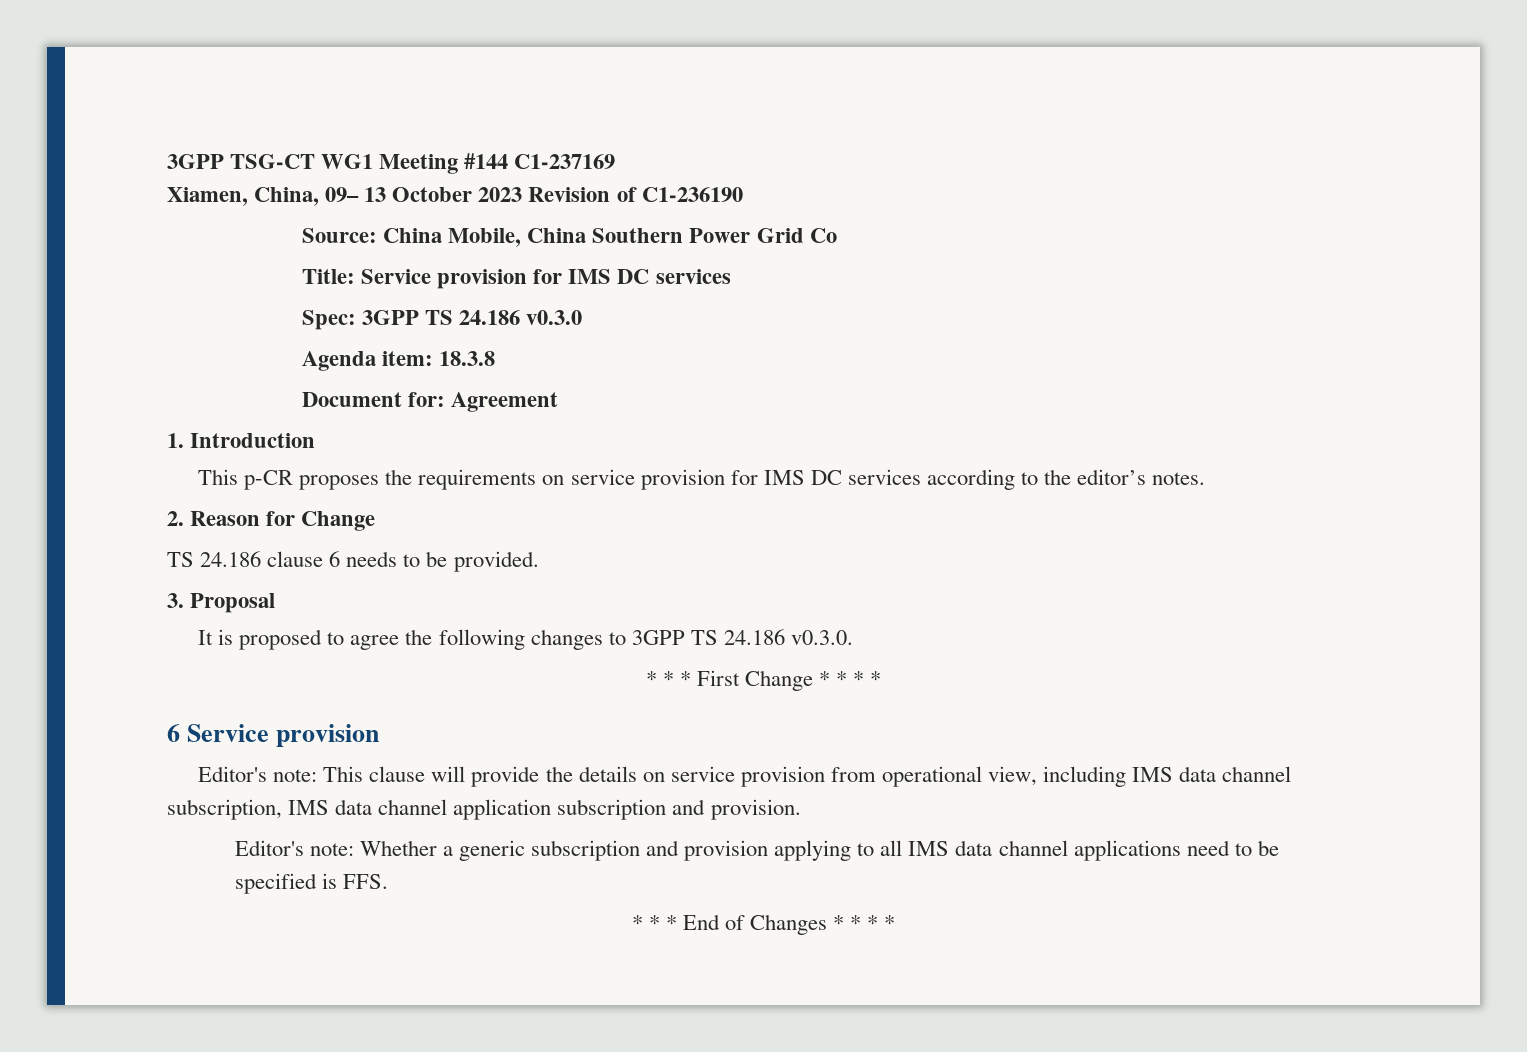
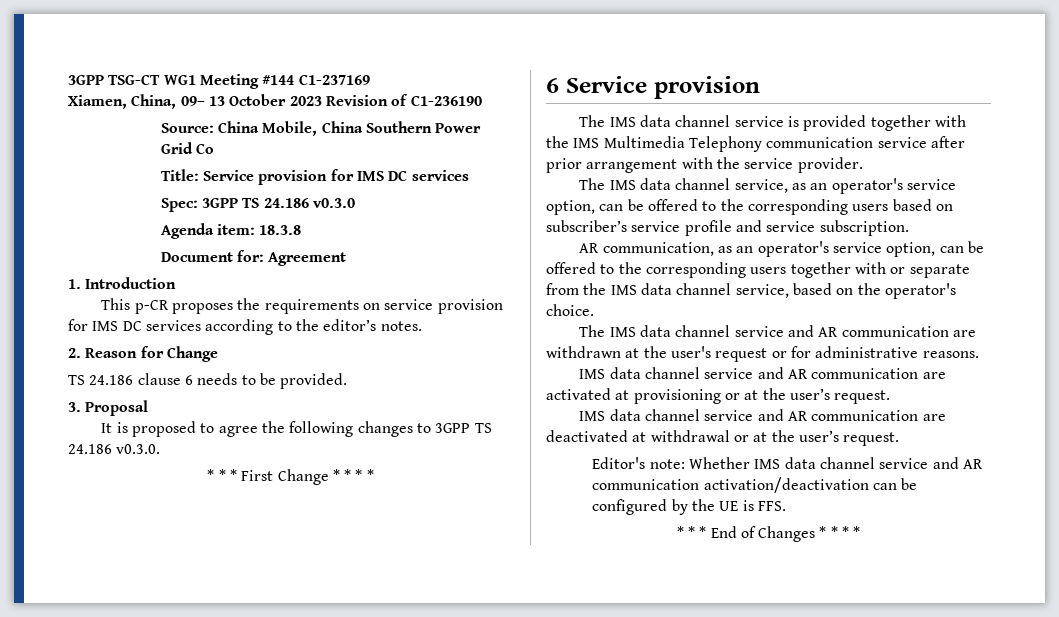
- Editor's note: This clause will provide the details on service provision from operational view, including IMS data channel subscription, IMS data channel application subscription and provision.
- Editor's note: Whether a generic subscription and provision applying to all IMS data channel applications need to be specified is FFS.
+ The IMS data channel service is provided together with the IMS Multimedia Telephony communication service after prior arrangement with the service provider.
+ The IMS data channel service, as an operator's service option, can be offered to the corresponding users based on subscriber’s service profile and service subscription.
+ AR communication, as an operator's service option, can be offered to the corresponding users together with or separate from the IMS data channel service, based on the operator's choice.
+ The IMS data channel service and AR communication are withdrawn at the user's request or for administrative reasons.
+ IMS data channel service and AR communication are activated at provisioning or at the user’s request.
+ IMS data channel service and AR communication are deactivated at withdrawal or at the user’s request.
+ Editor's note: Whether IMS data channel service and AR communication activation/deactivation can be configured by the UE is FFS.

